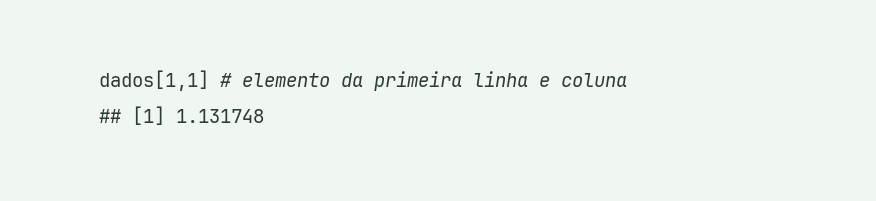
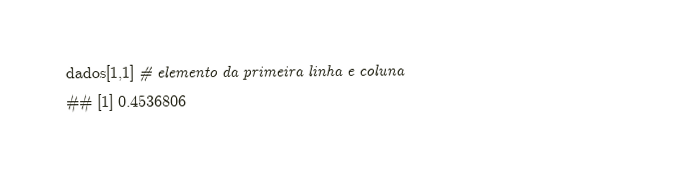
- ## [1] 1.131748
+ ## [1] 0.4536806

